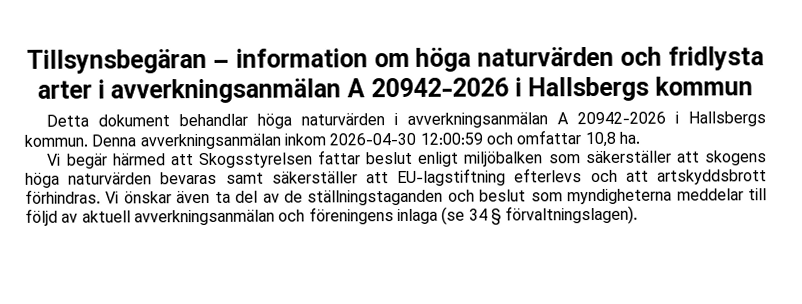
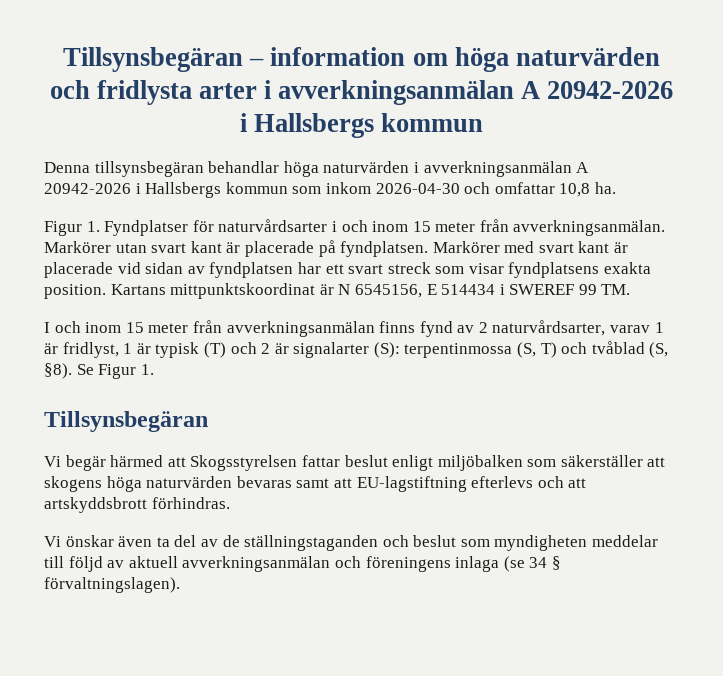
- Detta dokument behandlar höga naturvärden i avverkningsanmälan A 20942-2026 i Hallsbergs kommun. Denna avverkningsanmälan inkom 2026-04-30 12:00:59 och omfattar 10,8 ha.
+ Denna tillsynsbegäran behandlar höga naturvärden i avverkningsanmälan A 20942-2026 i Hallsbergs kommun som inkom 2026-04-30 och omfattar 10,8 ha.
+ Figur 1. Fyndplatser för naturvårdsarter i och inom 15 meter från avverkningsanmälan. Markörer utan svart kant är placerade på fyndplatsen. Markörer med svart kant är placerade vid sidan av fyndplatsen har ett svart streck som visar fyndplatsens exakta position. Kartans mittpunktskoordinat är N 6545156, E 514434 i SWEREF 99 TM.
+ I och inom 15 meter från avverkningsanmälan finns fynd av 2 naturvårdsarter, varav 1 är fridlyst, 1 är typisk (T) och 2 är signalarter (S): terpentinmossa (S, T) och tvåblad (S, §8). Se Figur 1.
+ Tillsynsbegäran
- Vi begär härmed att Skogsstyrelsen fattar beslut enligt miljöbalken som säkerställer att skogens höga naturvärden bevaras samt säkerställer att EU-lagstiftning efterlevs och att artskyddsbrott förhindras. Vi önskar även ta del av de ställningstaganden och beslut som myndigheterna meddelar till följd av aktuell avverkningsanmälan och föreningens inlaga (se 34 § förvaltningslagen).
+ Vi begär härmed att Skogsstyrelsen fattar beslut enligt miljöbalken som säkerställer att skogens höga naturvärden bevaras samt att EU-lagstiftning efterlevs och att artskyddsbrott förhindras.
+ Vi önskar även ta del av de ställningstaganden och beslut som myndigheten meddelar till följd av aktuell avverkningsanmälan och föreningens inlaga (se 34 § förvaltningslagen).

